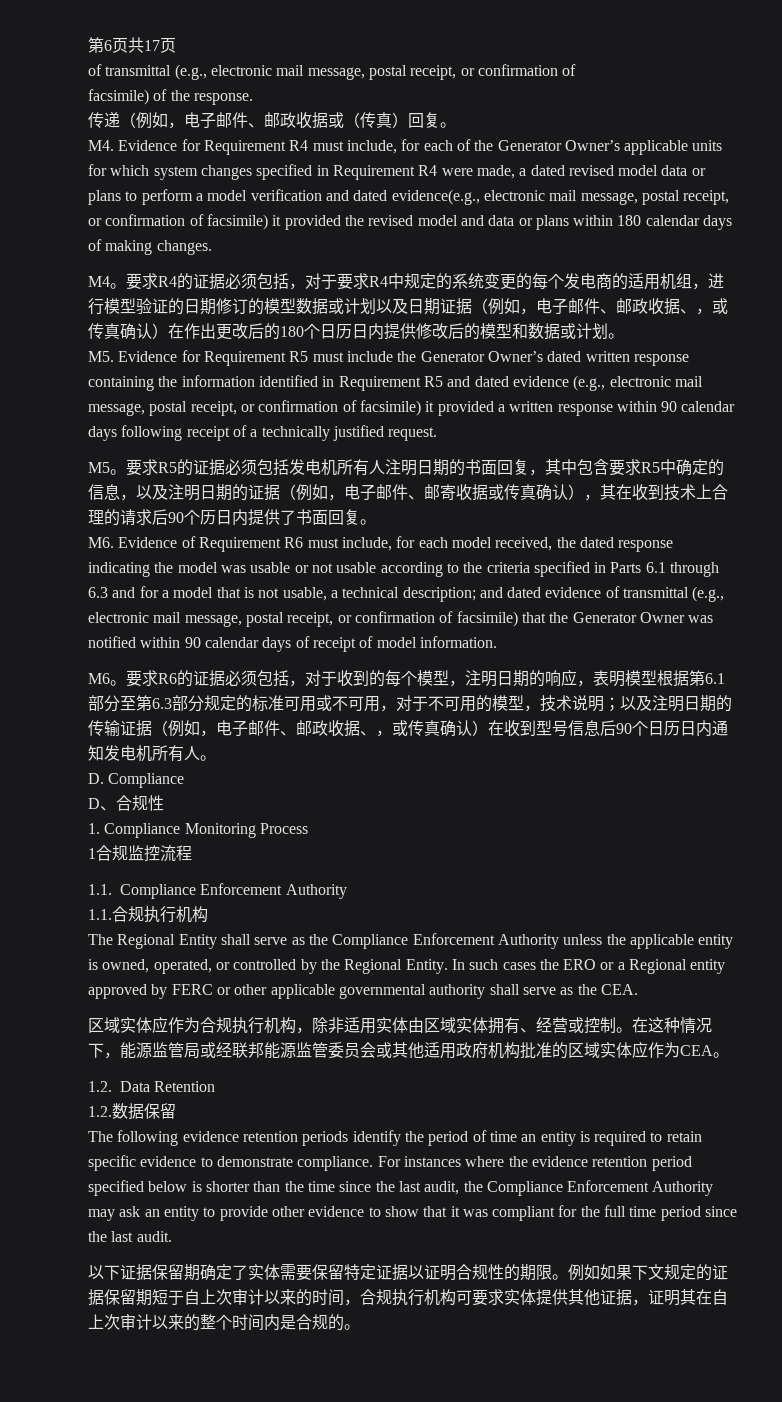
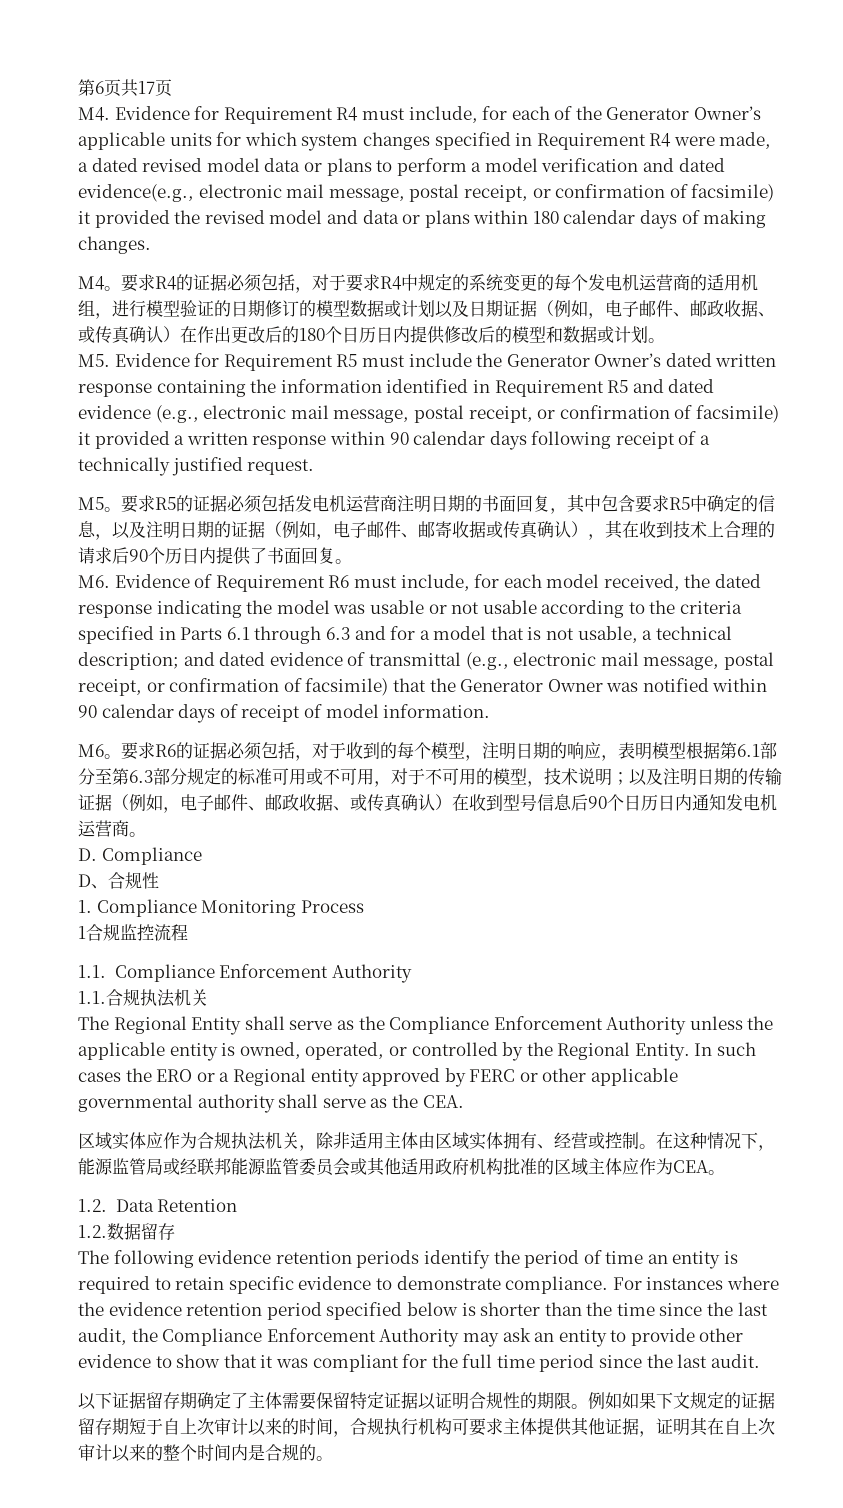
  第6页共17页
- of transmittal (e.g., electronic mail message, postal receipt, or confirmation of
- facsimile) of the response.
- 传递（例如，电子邮件、邮政收据或（传真）回复。
- 要求R4的证据必须包括，对于要求R4中规定的系统变更的每个发电商的适用机组，进行模型验证的日期修订的模型数据或计划以及日期证据（例如，电子邮件、邮政收据、，或传真确认）在作出更改后的180个日历日内提供修改后的模型和数据或计划。
+ 要求R4的证据必须包括，对于要求R4中规定的系统变更的每个发电机运营商的适用机组，进行模型验证的日期修订的模型数据或计划以及日期证据（例如，电子邮件、邮政收据、或传真确认）在作出更改后的180个日历日内提供修改后的模型和数据或计划。
- 要求R5的证据必须包括发电机所有人注明日期的书面回复，其中包含要求R5中确定的信息，以及注明日期的证据（例如，电子邮件、邮寄收据或传真确认），其在收到技术上合理的请求后90个历日内提供了书面回复。
+ 要求R5的证据必须包括发电机运营商注明日期的书面回复，其中包含要求R5中确定的信息，以及注明日期的证据（例如，电子邮件、邮寄收据或传真确认），其在收到技术上合理的请求后90个历日内提供了书面回复。
- 以及注明日期的传输证据（例如，电子邮件、邮政收据、，或传真确认）在收到型号信息后90个日历日内通知发电机所有人。
+ 以及注明日期的传输证据（例如，电子邮件、邮政收据、或传真确认）在收到型号信息后90个日历日内通知发电机运营商。
- 1.1.合规执行机构
+ 1.1.合规执法机关
- 区域实体应作为合规执行机构，除非适用实体由区域实体拥有、经营或控制。
+ 区域实体应作为合规执法机关，除非适用主体由区域实体拥有、经营或控制。
- 在这种情况下，能源监管局或经联邦能源监管委员会或其他适用政府机构批准的区域实体应作为CEA。
+ 在这种情况下，能源监管局或经联邦能源监管委员会或其他适用政府机构批准的区域主体应作为CEA。
- 1.2.数据保留
+ 1.2.数据留存
- 以下证据保留期确定了实体需要保留特定证据以证明合规性的期限。
+ 以下证据留存期确定了主体需要保留特定证据以证明合规性的期限。
- 例如如果下文规定的证据保留期短于自上次审计以来的时间，合规执行机构可要求实体提供其他证据，证明其在自上次审计以来的整个时间内是合规的。
+ 例如如果下文规定的证据留存期短于自上次审计以来的时间，合规执行机构可要求主体提供其他证据，证明其在自上次审计以来的整个时间内是合规的。

